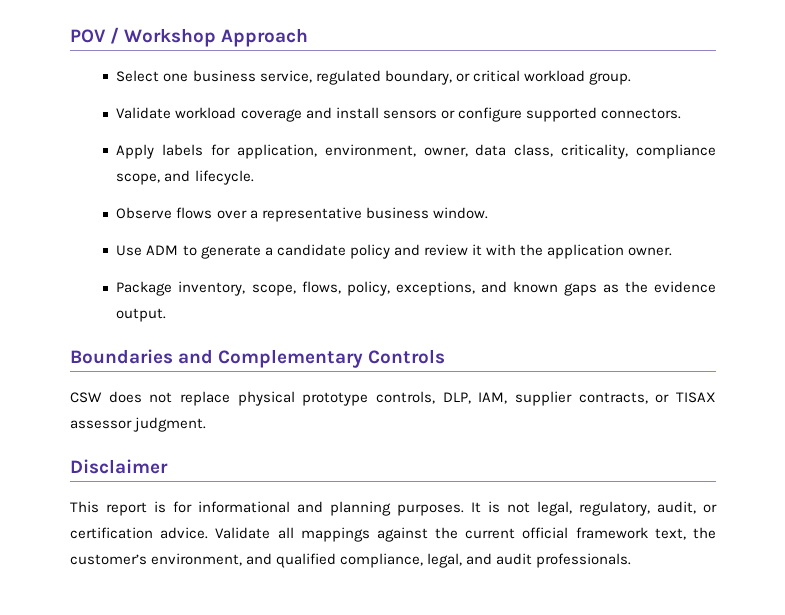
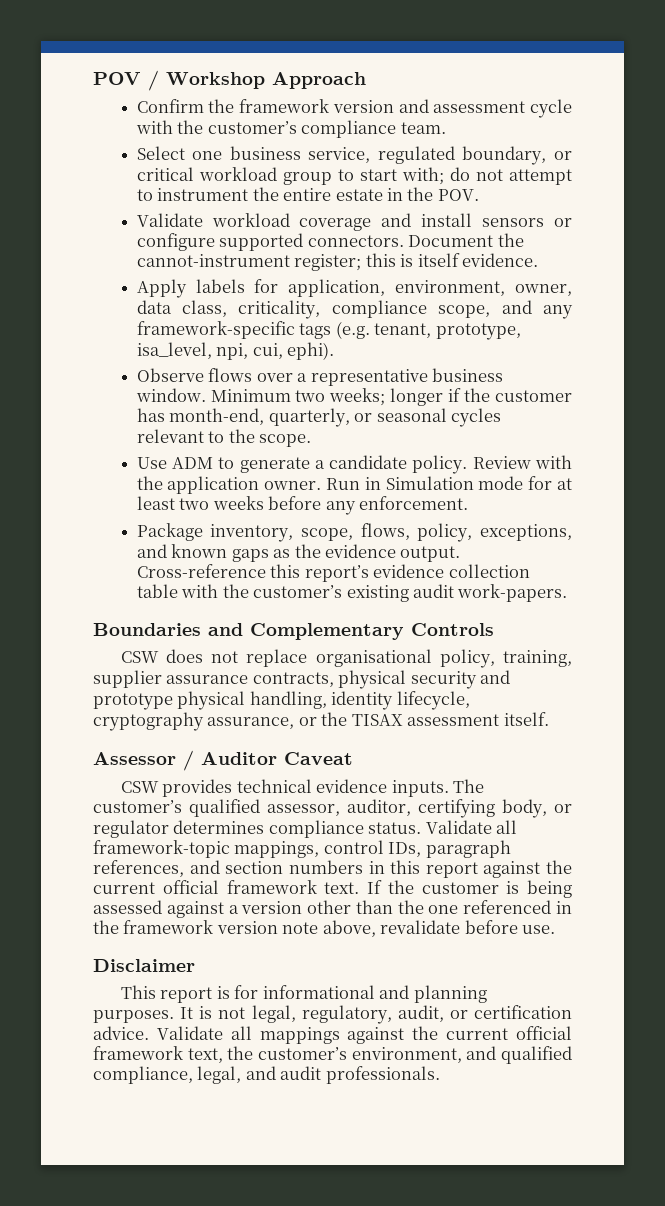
+ Confirm the framework version and assessment cycle with the customer’s compliance team.
- Select one business service, regulated boundary, or critical workload group.
+ Select one business service, regulated boundary, or critical workload group to start with; do not attempt to instrument the entire estate in the POV.
+ Document the cannot-instrument register; this is itself evidence.
- Apply labels for application, environment, owner, data class, criticality, compliance scope, and lifecycle.
+ Apply labels for application, environment, owner, data class, criticality, compliance scope, and any framework-specific tags (e.g. tenant, prototype, isa_level, npi, cui, ephi).
+ Minimum two weeks; longer if the customer has month-end, quarterly, or seasonal cycles relevant to the scope.
- Use ADM to generate a candidate policy and review it with the application owner.
+ Use ADM to generate a candidate policy. Review with the application owner. Run in Simulation mode for at least two weeks before any enforcement.
+ Cross-reference this report’s evidence collection table with the customer’s existing audit work-papers.
- CSW does not replace physical prototype controls, DLP, IAM, supplier contracts, or TISAX assessor judgment.
+ CSW does not replace organisational policy, training, supplier assurance contracts, physical security and prototype physical handling, identity lifecycle, cryptography assurance, or the TISAX assessment itself.
+ Assessor / Auditor Caveat
+ CSW provides technical evidence inputs. The customer’s qualified assessor, auditor, certifying body, or regulator determines compliance status. Validate all framework-topic mappings, control IDs, paragraph references, and section numbers in this report against the current official framework text. If the customer is being assessed against a version other than the one referenced in the framework version note above, revalidate before use.

